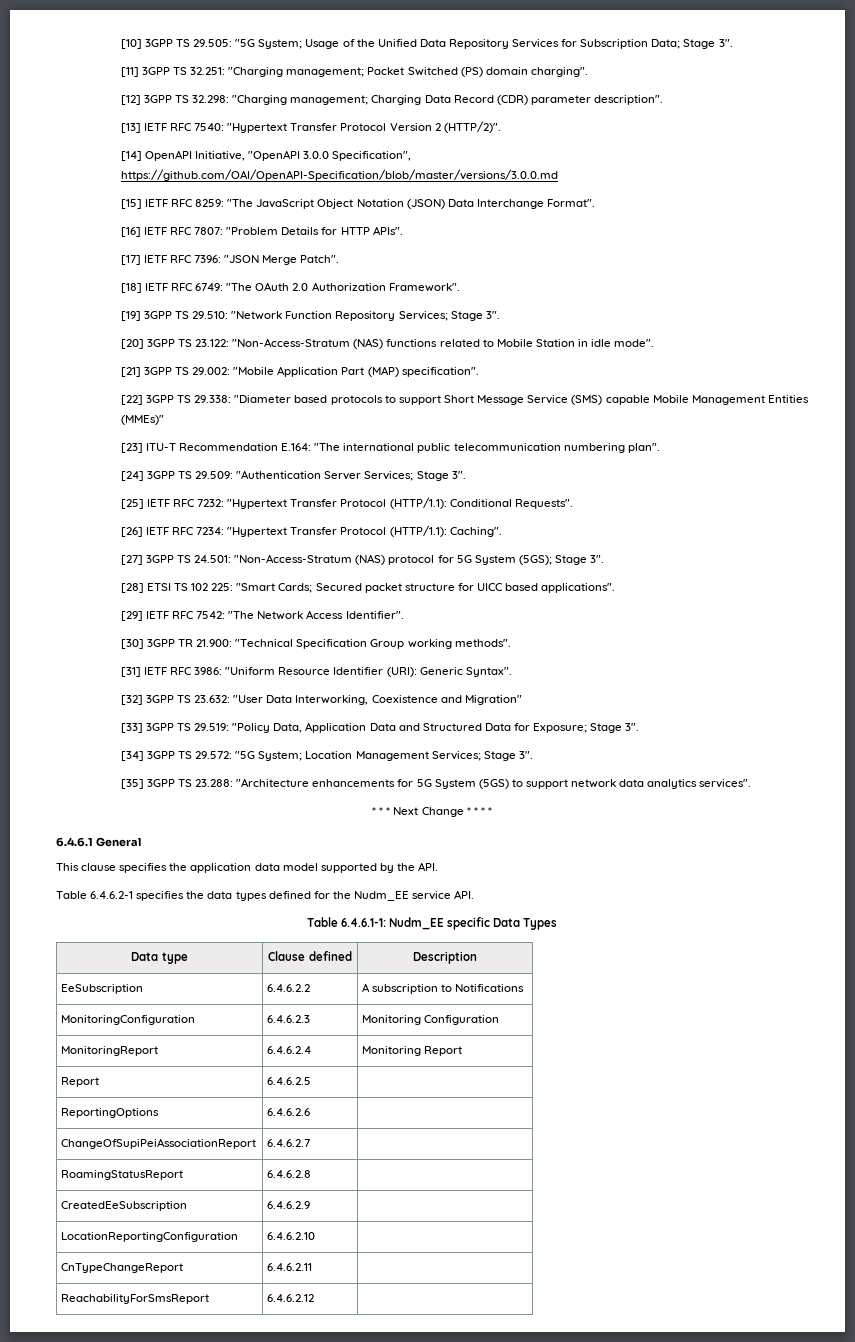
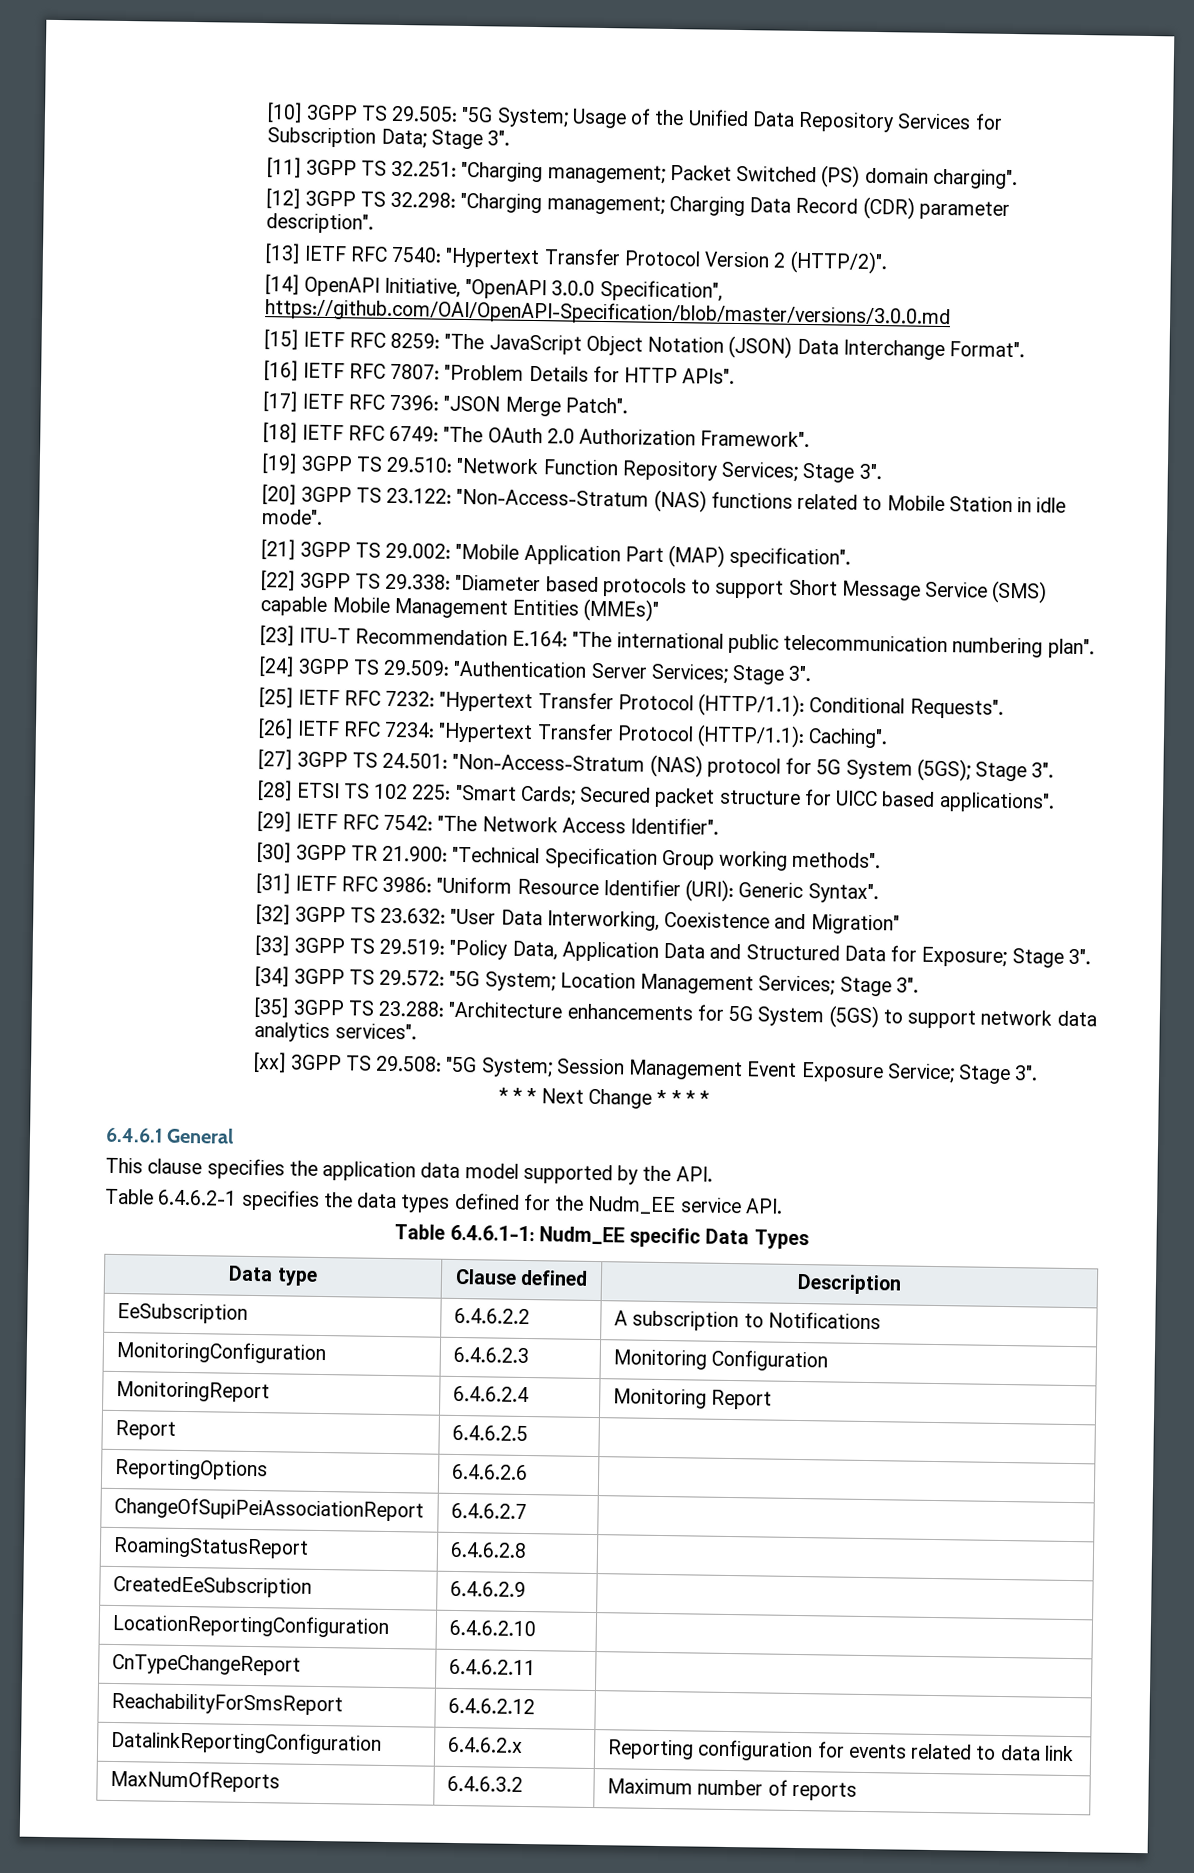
+ [xx] 3GPP TS 29.508: "5G System; Session Management Event Exposure Service; Stage 3".
+ DatalinkReportingConfiguration | 6.4.6.2.x | Reporting configuration for events related to data link
+ MaxNumOfReports | 6.4.6.3.2 | Maximum number of reports

